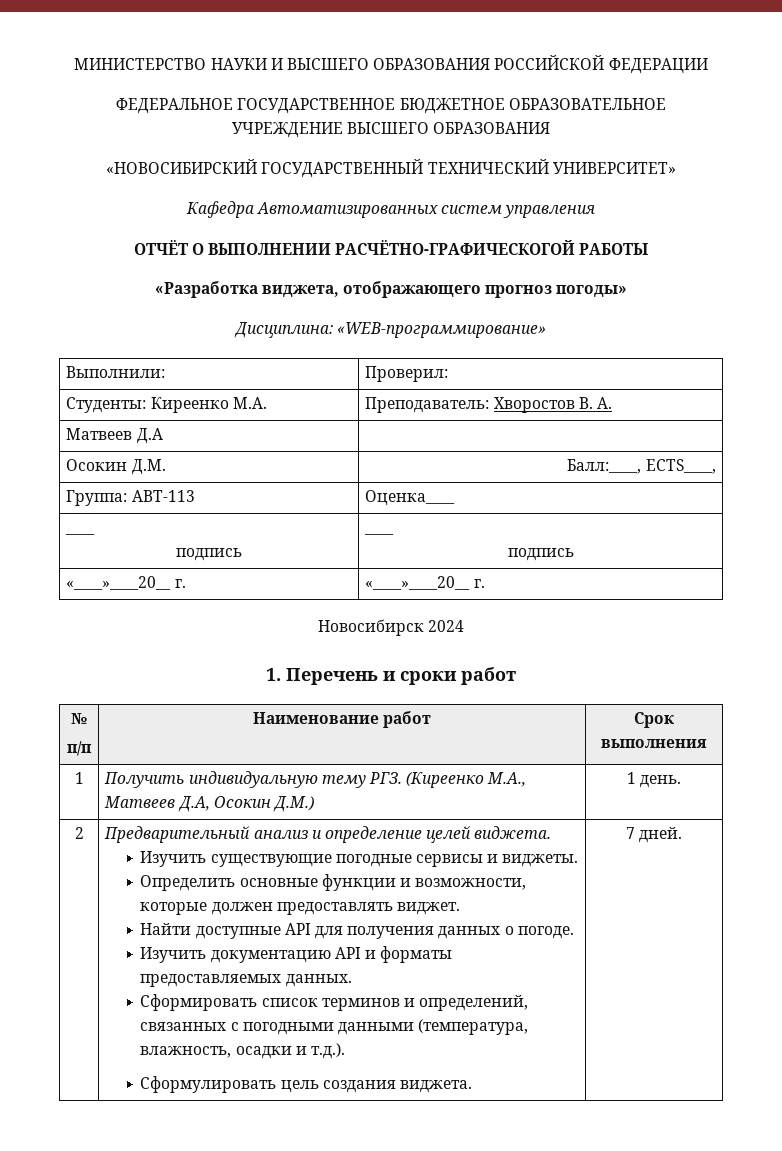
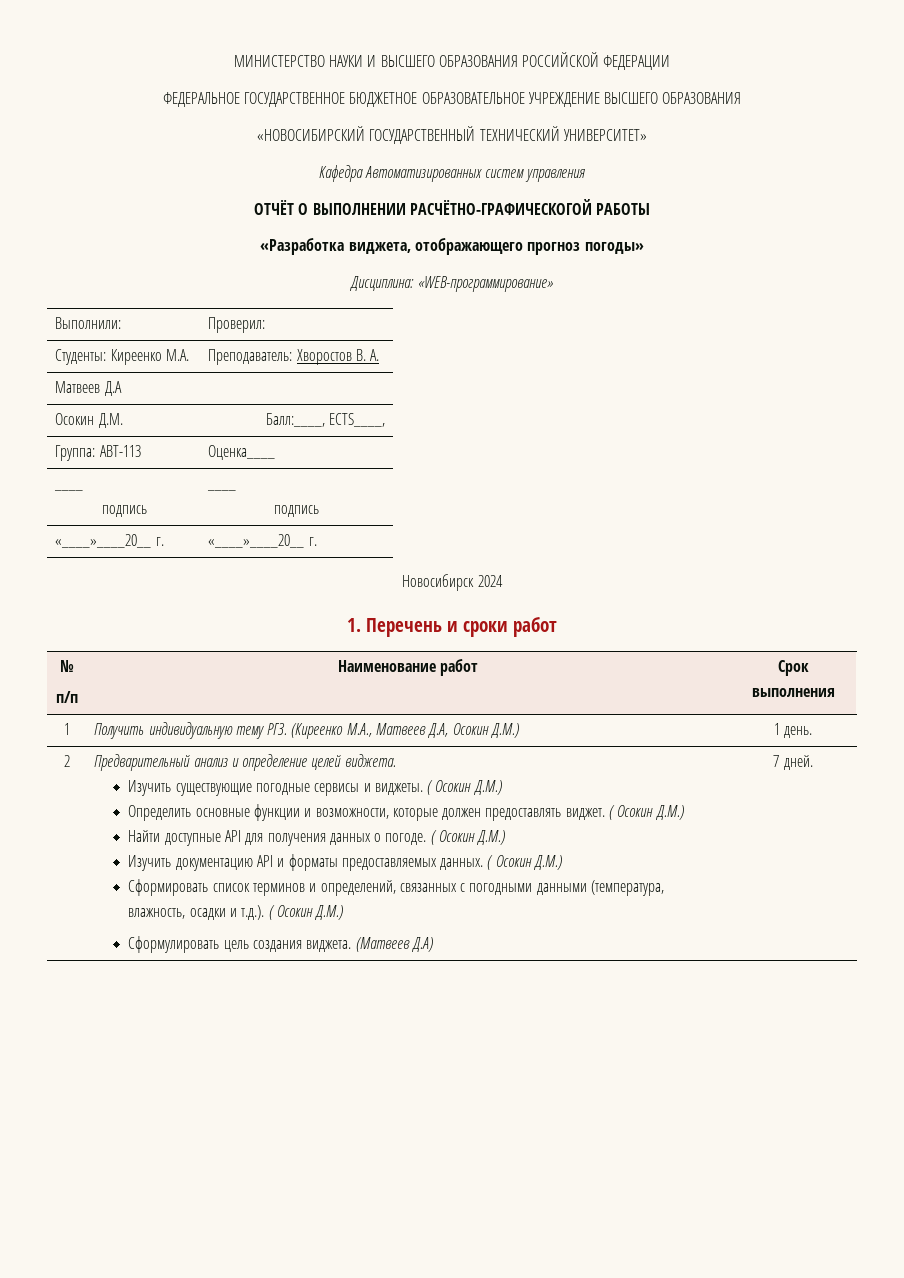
- Изучить существующие погодные сервисы и виджеты.
+ Изучить существующие погодные сервисы и виджеты. ( Осокин Д.М.)
- Определить основные функции и возможности, которые должен предоставлять виджет.
+ Определить основные функции и возможности, которые должен предоставлять виджет. ( Осокин Д.М.)
- Найти доступные API для получения данных о погоде.
+ Найти доступные API для получения данных о погоде. ( Осокин Д.М.)
- Изучить документацию API и форматы предоставляемых данных.
+ Изучить документацию API и форматы предоставляемых данных. ( Осокин Д.М.)
- Сформировать список терминов и определений, связанных с погодными данными (температура, влажность, осадки и т.д.).
+ Сформировать список терминов и определений, связанных с погодными данными (температура, влажность, осадки и т.д.). ( Осокин Д.М.)
+ (Матвеев Д.А)

